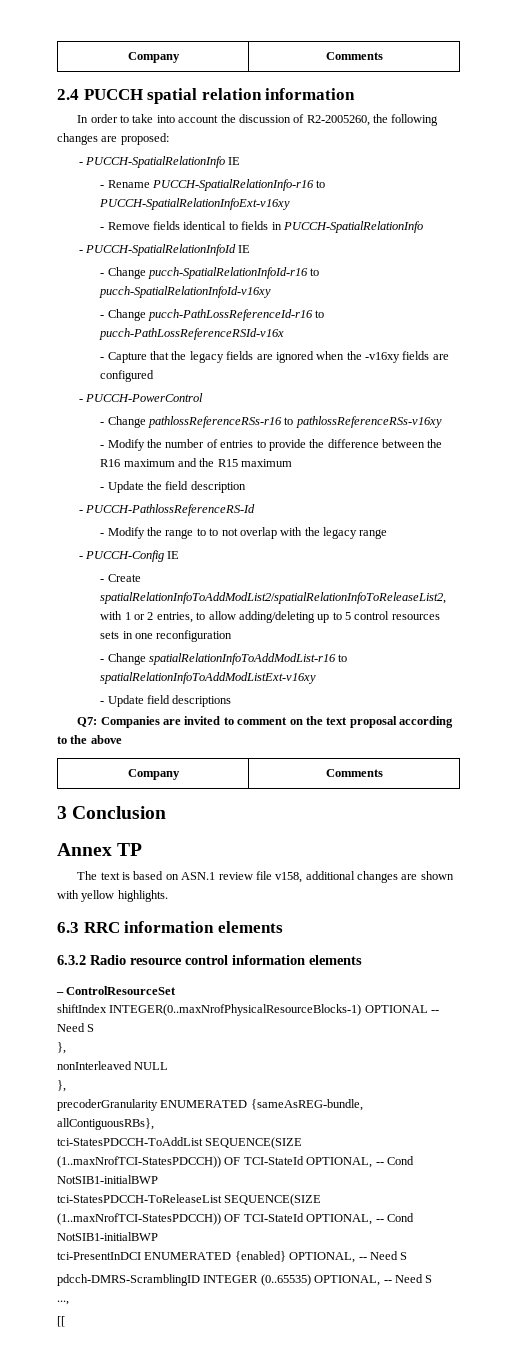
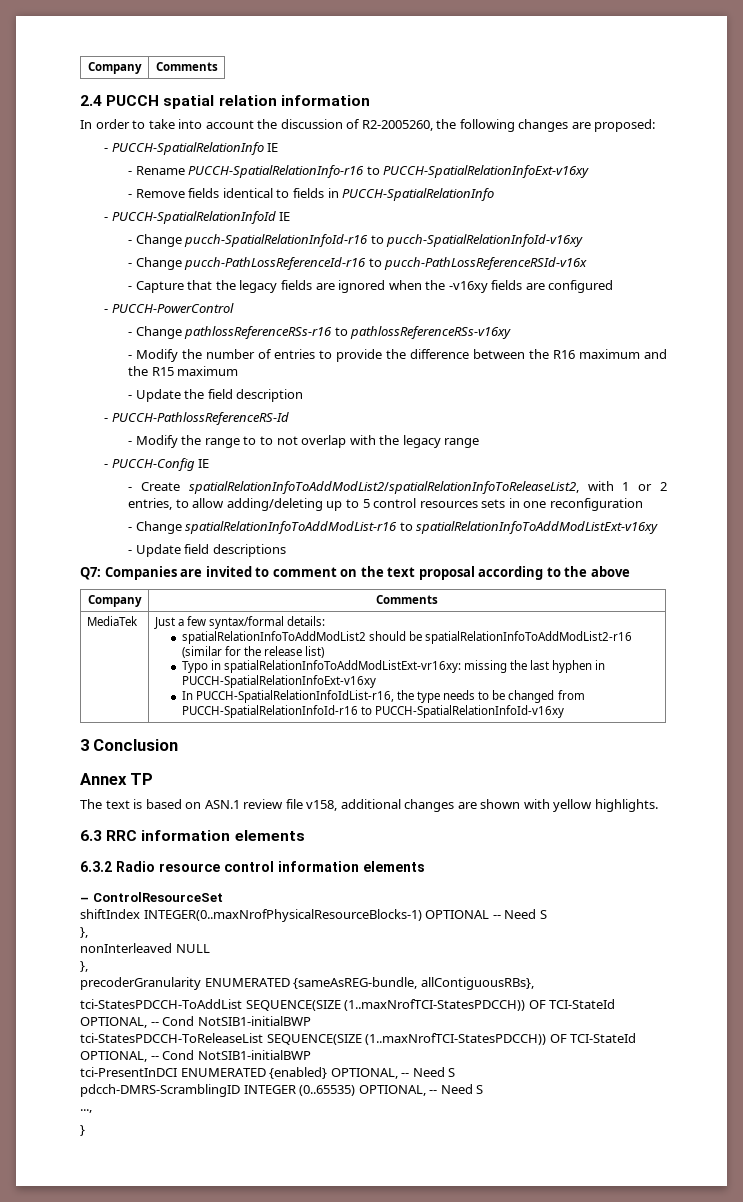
+ MediaTek | Just a few syntax/formal details:
+ spatialRelationInfoToAddModList2 should be spatialRelationInfoToAddModList2-r16 (similar for the release list)
+ Typo in spatialRelationInfoToAddModListExt-vr16xy: missing the last hyphen in PUCCH-SpatialRelationInfoExt-v16xy
+ In PUCCH-SpatialRelationInfoIdList-r16, the type needs to be changed from PUCCH-SpatialRelationInfoId-r16 to PUCCH-SpatialRelationInfoId-v16xy
- [[
+ }

